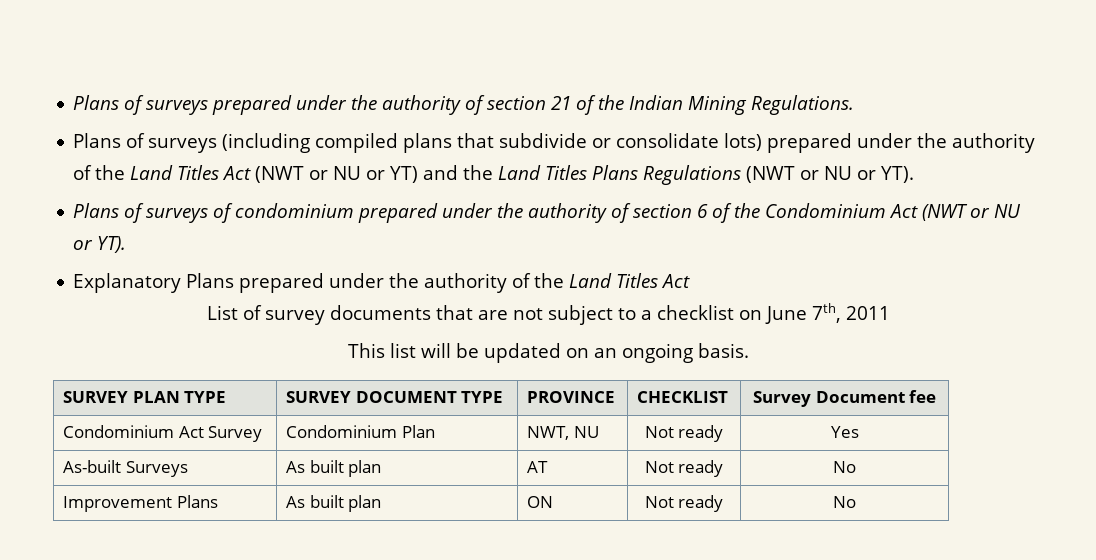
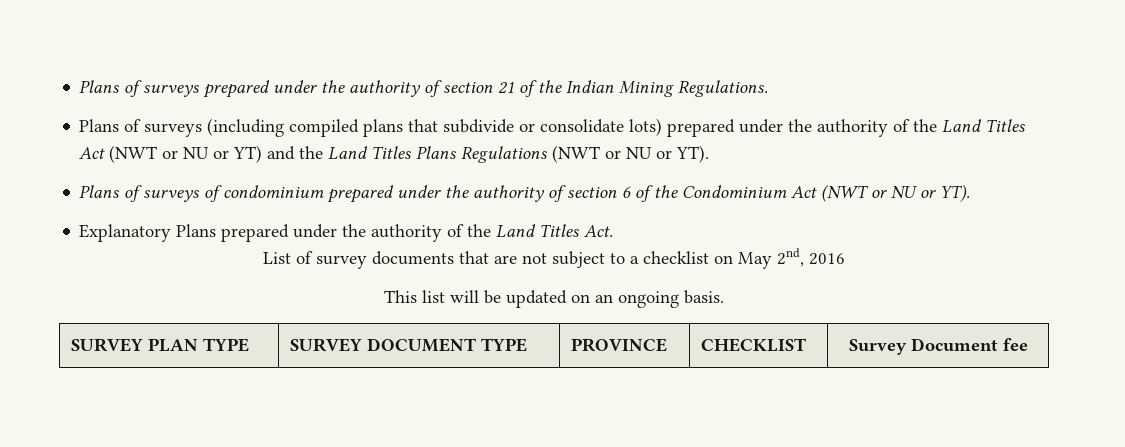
- Explanatory Plans prepared under the authority of the Land Titles Act
+ Explanatory Plans prepared under the authority of the Land Titles Act.
- List of survey documents that are not subject to a checklist on June 7th, 2011
+ List of survey documents that are not subject to a checklist on May 2nd, 2016
- Condominium Act Survey | Condominium Plan | NWT, NU | Not ready | Yes
- As-built Surveys | As built plan | AT | Not ready | No
- Improvement Plans | As built plan | ON | Not ready | No

